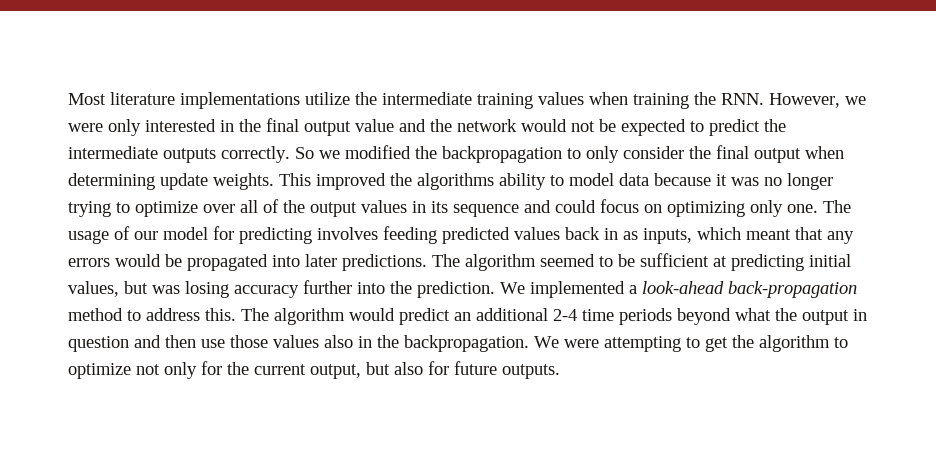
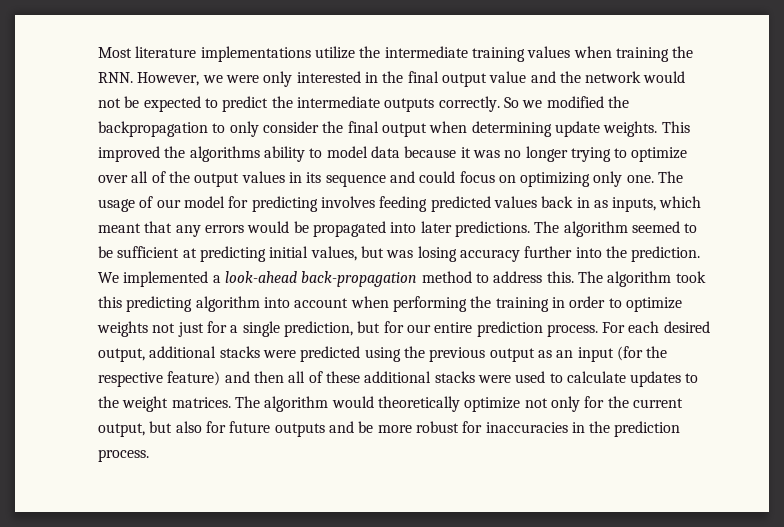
- The algorithm would predict an additional 2-4 time periods beyond what the output in question and then use those values also in the backpropagation. We were attempting to get the algorithm to optimize not only for the current output, but also for future outputs.
+ The algorithm took this predicting algorithm into account when performing the training in order to optimize weights not just for a single prediction, but for our entire prediction process. For each desired output, additional stacks were predicted using the previous output as an input (for the respective feature) and then all of these additional stacks were used to calculate updates to the weight matrices. The algorithm would theoretically optimize not only for the current output, but also for future outputs and be more robust for inaccuracies in the prediction process.

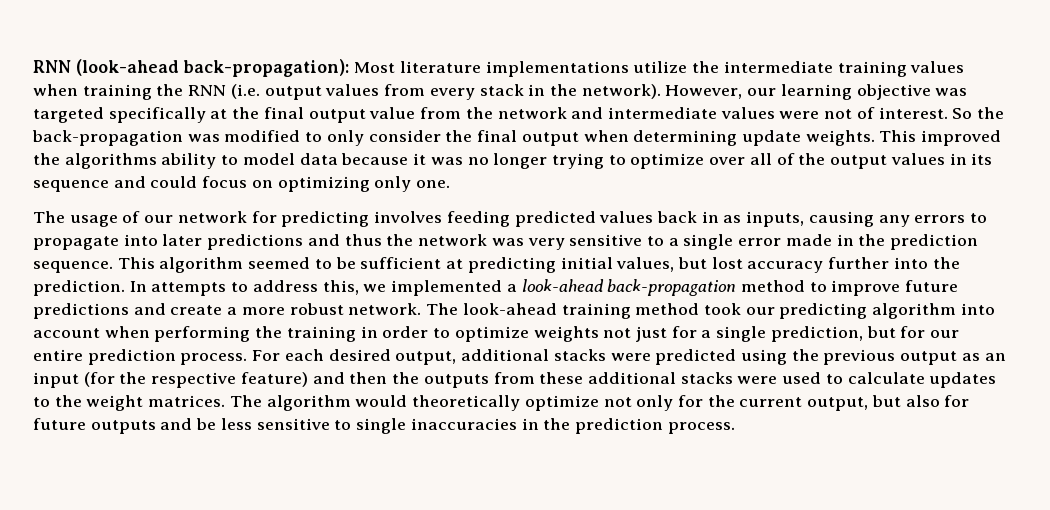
- Most literature implementations utilize the intermediate training values when training the RNN. However, we were only interested in the final output value and the network would not be expected to predict the intermediate outputs correctly. So we modified the backpropagation to only consider the final output when determining update weights.
+ RNN (look-ahead back-propagation): Most literature implementations utilize the intermediate training values when training the RNN (i.e. output values from every stack in the network). However, our learning objective was targeted specifically at the final output value from the network and intermediate values were not of interest. So the back-propagation was modified to only consider the final output when determining update weights.
- This improved the algorithms ability to model data because it was no longer trying to optimize over all of the output values in its sequence and could focus on optimizing only one. The usage of our model for predicting involves feeding predicted values back in as inputs, which meant that any errors would be propagated into later predictions. The algorithm seemed to be sufficient at predicting initial values, but was losing accuracy further into the prediction.
+ This improved the algorithms ability to model data because it was no longer trying to optimize over all of the output values in its sequence and could focus on optimizing only one.
+ The usage of our network for predicting involves feeding predicted values back in as inputs, causing any errors to propagate into later predictions and thus the network was very sensitive to a single error made in the prediction sequence. This algorithm seemed to be sufficient at predicting initial values, but lost accuracy further into the prediction.
- We implemented a look-ahead back-propagation method to address this. The algorithm took this predicting algorithm into account when performing the training in order to optimize weights not just for a single prediction, but for our entire prediction process.
+ In attempts to address this, we implemented a look-ahead back-propagation method to improve future predictions and create a more robust network. The look-ahead training method took our predicting algorithm into account when performing the training in order to optimize weights not just for a single prediction, but for our entire prediction process.
- For each desired output, additional stacks were predicted using the previous output as an input (for the respective feature) and then all of these additional stacks were used to calculate updates to the weight matrices.
+ For each desired output, additional stacks were predicted using the previous output as an input (for the respective feature) and then the outputs from these additional stacks were used to calculate updates to the weight matrices.
- The algorithm would theoretically optimize not only for the current output, but also for future outputs and be more robust for inaccuracies in the prediction process.
+ The algorithm would theoretically optimize not only for the current output, but also for future outputs and be less sensitive to single inaccuracies in the prediction process.

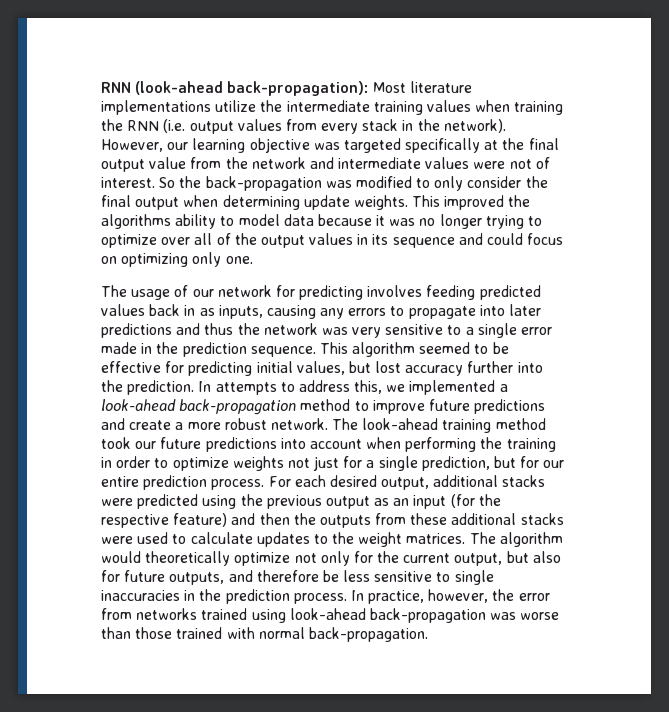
- This algorithm seemed to be sufficient at predicting initial values, but lost accuracy further into the prediction.
+ This algorithm seemed to be effective for predicting initial values, but lost accuracy further into the prediction.
- The look-ahead training method took our predicting algorithm into account when performing the training in order to optimize weights not just for a single prediction, but for our entire prediction process.
+ The look-ahead training method took our future predictions into account when performing the training in order to optimize weights not just for a single prediction, but for our entire prediction process.
- The algorithm would theoretically optimize not only for the current output, but also for future outputs and be less sensitive to single inaccuracies in the prediction process.
+ The algorithm would theoretically optimize not only for the current output, but also for future outputs, and therefore be less sensitive to single inaccuracies in the prediction process.
+ In practice, however, the error from networks trained using look-ahead back-propagation was worse than those trained with normal back-propagation.

